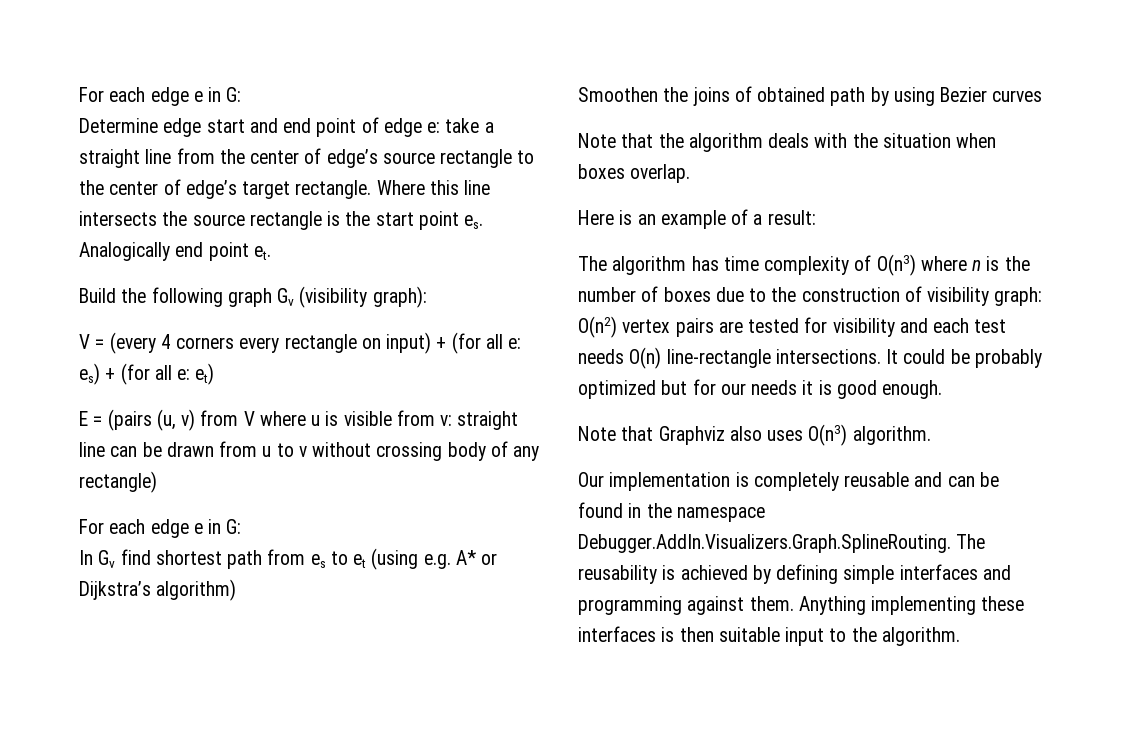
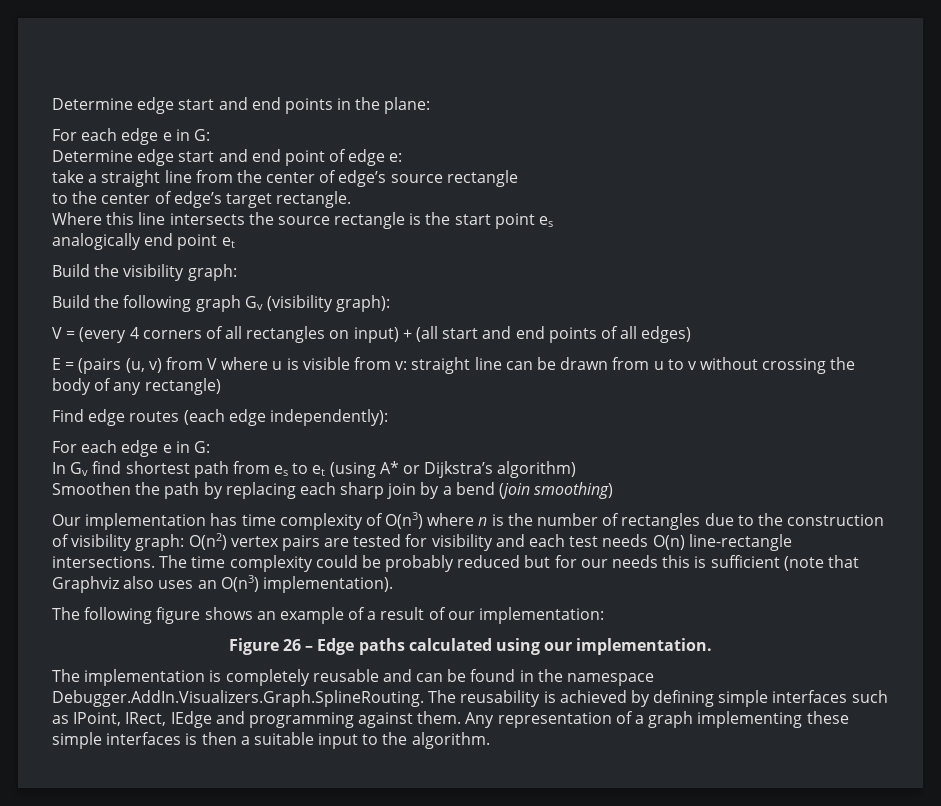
+ Determine edge start and end points in the plane:
- Determine edge start and end point of edge e: take a straight line from the center of edge’s source rectangle to the center of edge’s target rectangle. Where this line intersects the source rectangle is the start point es. Analogically end point et.
+ Determine edge start and end point of edge e:
+ take a straight line from the center of edge’s source rectangle
+ to the center of edge’s target rectangle.
+ Where this line intersects the source rectangle is the start point es
+ analogically end point et
+ Build the visibility graph:
- V = (every 4 corners every rectangle on input) + (for all e: es) + (for all e: et)
+ V = (every 4 corners of all rectangles on input) + (all start and end points of all edges)
- E = (pairs (u, v) from V where u is visible from v: straight line can be drawn from u to v without crossing body of any rectangle)
+ E = (pairs (u, v) from V where u is visible from v: straight line can be drawn from u to v without crossing the body of any rectangle)
+ Find edge routes (each edge independently):
- In Gv find shortest path from es to et (using e.g. A* or Dijkstra’s algorithm)
+ In Gv find shortest path from es to et (using A* or Dijkstra’s algorithm)
- Smoothen the joins of obtained path by using Bezier curves
- Note that the algorithm deals with the situation when boxes overlap.
- Here is an example of a result:
- The algorithm has time complexity of O(n3) where n is the number of boxes due to the construction of visibility graph: O(n2) vertex pairs are tested for visibility and each test needs O(n) line-rectangle intersections.
+ Smoothen the path by replacing each sharp join by a bend (join smoothing)
+ Our implementation has time complexity of O(n3) where n is the number of rectangles due to the construction of visibility graph: O(n2) vertex pairs are tested for visibility and each test needs O(n) line-rectangle intersections.
- It could be probably optimized but for our needs it is good enough.
- Note that Graphviz also uses O(n3) algorithm.
- Our implementation is completely reusable and can be found in the namespace Debugger.AddIn.Visualizers.Graph.SplineRouting. The reusability is achieved by defining simple interfaces and programming against them. Anything implementing these interfaces is then suitable input to the algorithm.
+ The time complexity could be probably reduced but for our needs this is sufficient (note that Graphviz also uses an O(n3) implementation).
+ The following figure shows an example of a result of our implementation:
+ Figure 26 – Edge paths calculated using our implementation.
+ The implementation is completely reusable and can be found in the namespace Debugger.AddIn.Visualizers.Graph.SplineRouting. The reusability is achieved by defining simple interfaces such as IPoint, IRect, IEdge and programming against them. Any representation of a graph implementing these simple interfaces is then a suitable input to the algorithm.

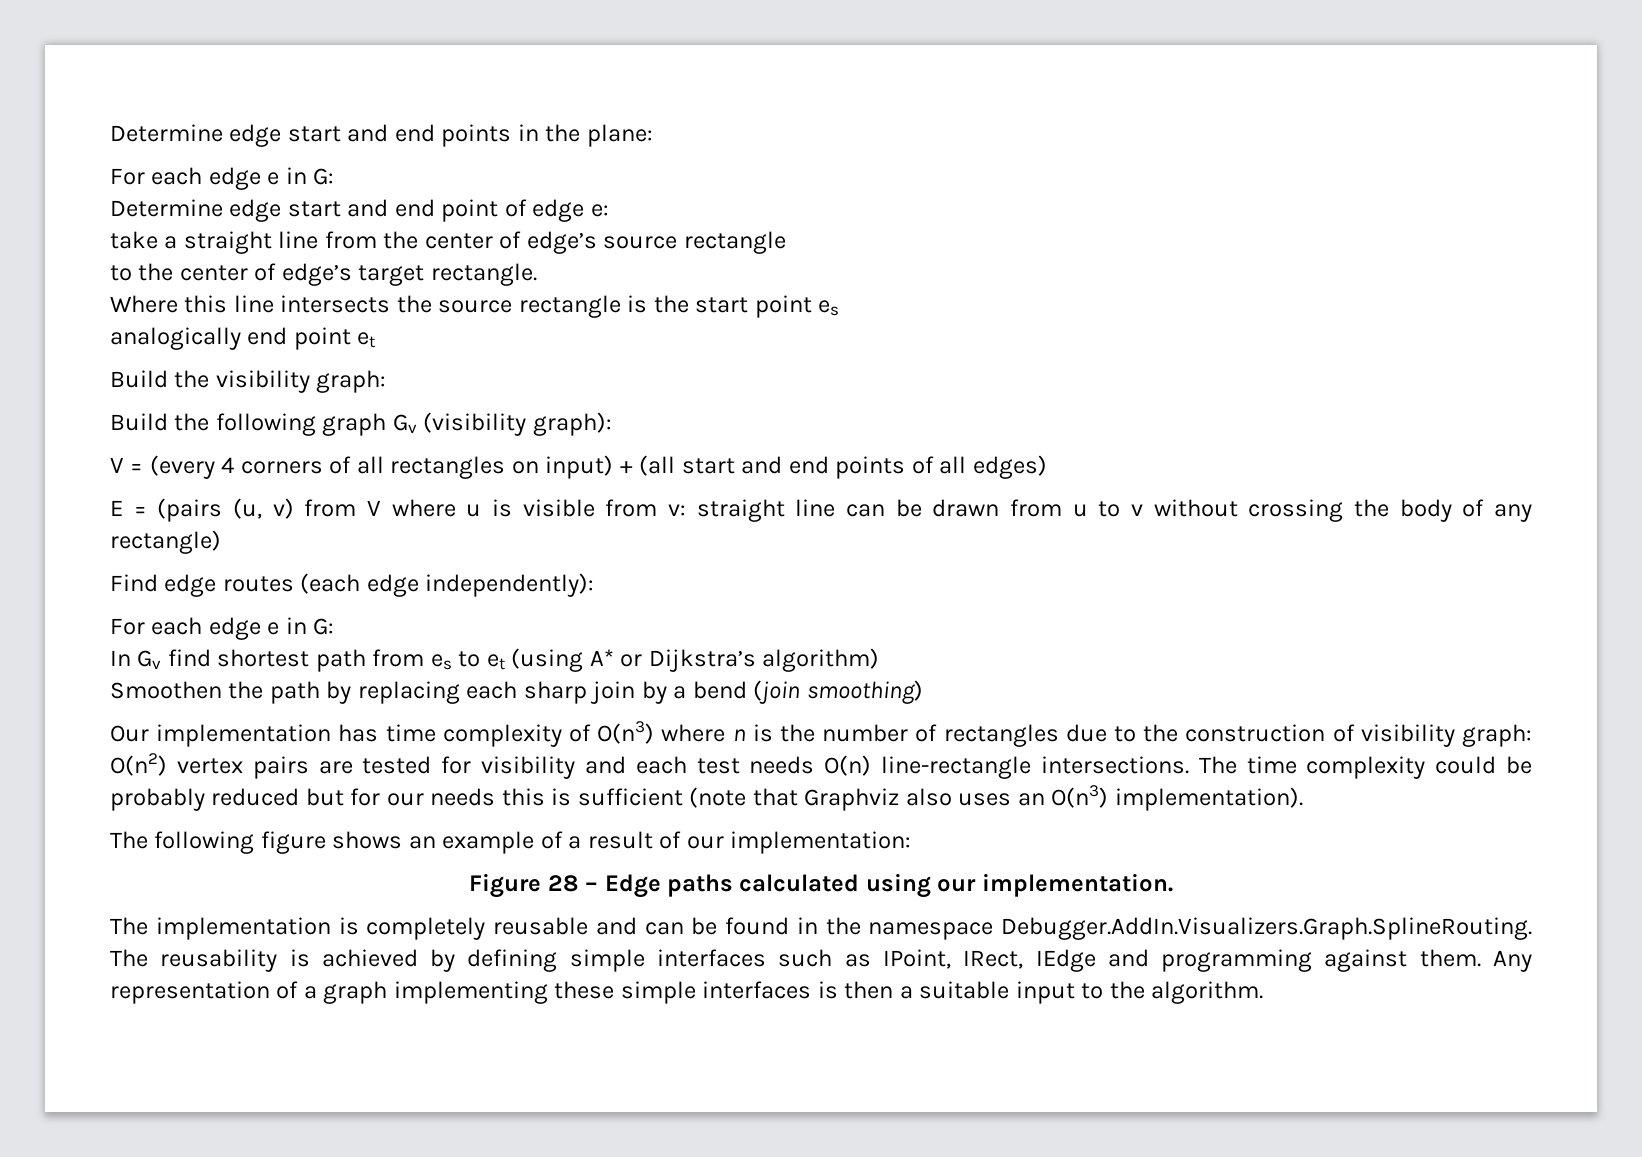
- Figure 26 – Edge paths calculated using our implementation.
+ Figure 28 – Edge paths calculated using our implementation.

